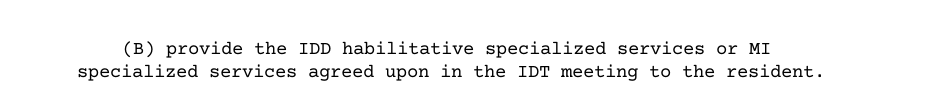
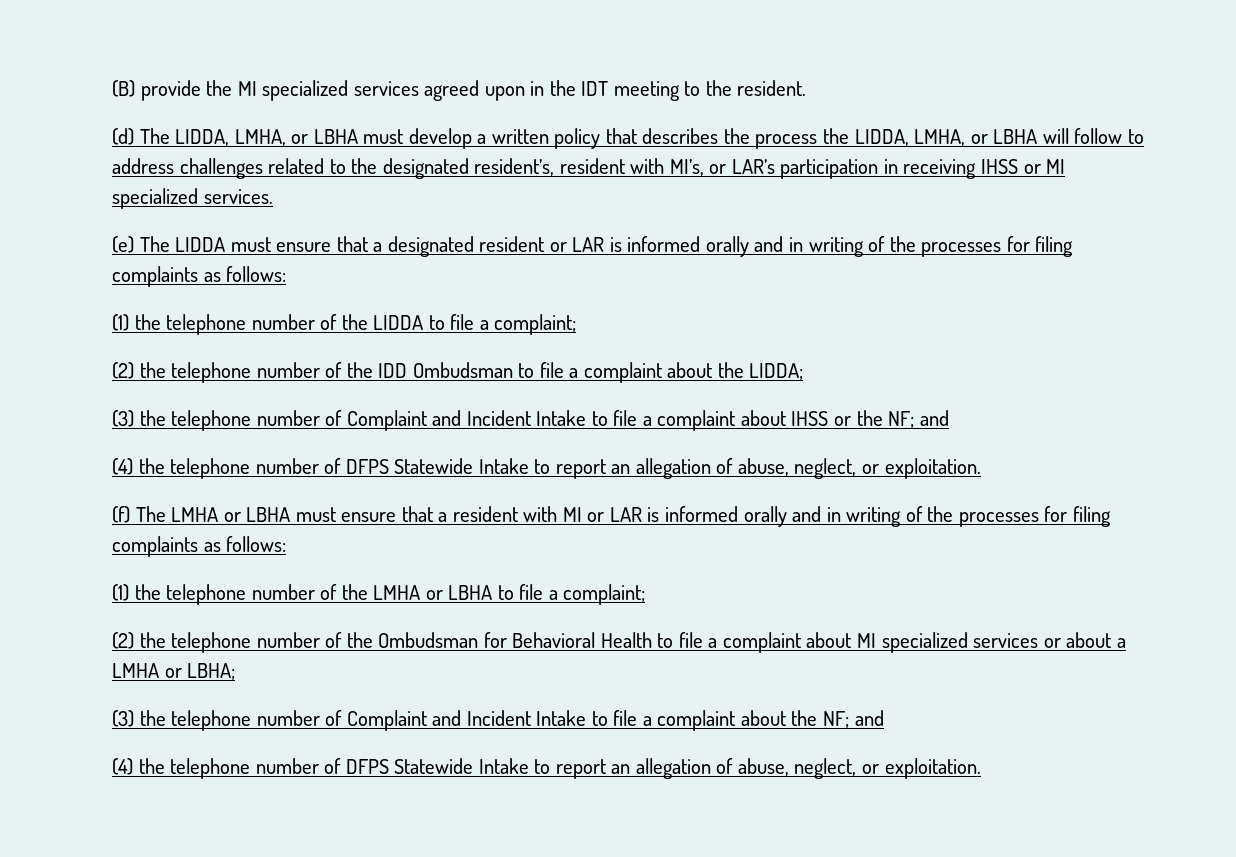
- (B) provide the IDD habilitative specialized services or MI specialized services agreed upon in the IDT meeting to the resident.
+ (B) provide the MI specialized services agreed upon in the IDT meeting to the resident.
+ (d) The LIDDA, LMHA, or LBHA must develop a written policy that describes the process the LIDDA, LMHA, or LBHA will follow to address challenges related to the designated resident’s, resident with MI’s, or LAR’s participation in receiving IHSS or MI specialized services.
+ (e) The LIDDA must ensure that a designated resident or LAR is informed orally and in writing of the processes for filing complaints as follows:
+ (1) the telephone number of the LIDDA to file a complaint;
+ (2) the telephone number of the IDD Ombudsman to file a complaint about the LIDDA;
+ (3) the telephone number of Complaint and Incident Intake to file a complaint about IHSS or the NF; and
+ (4) the telephone number of DFPS Statewide Intake to report an allegation of abuse, neglect, or exploitation.
+ (f) The LMHA or LBHA must ensure that a resident with MI or LAR is informed orally and in writing of the processes for filing complaints as follows:
+ (1) the telephone number of the LMHA or LBHA to file a complaint;
+ (2) the telephone number of the Ombudsman for Behavioral Health to file a complaint about MI specialized services or about a LMHA or LBHA;
+ (3) the telephone number of Complaint and Incident Intake to file a complaint about the NF; and
+ (4) the telephone number of DFPS Statewide Intake to report an allegation of abuse, neglect, or exploitation.

